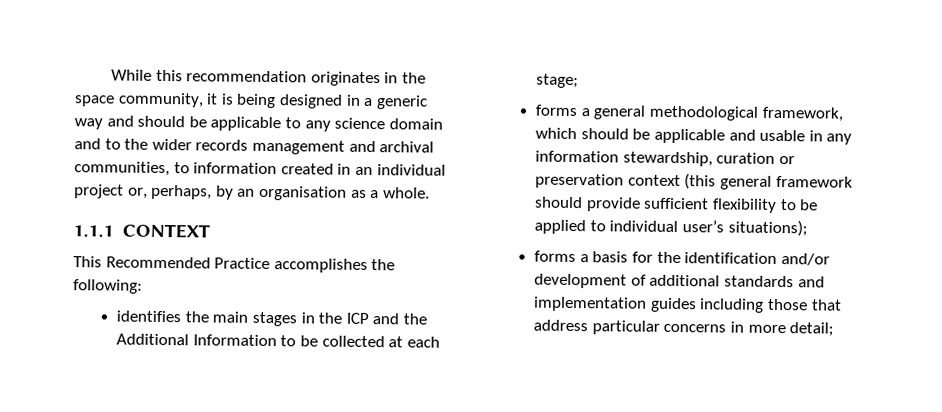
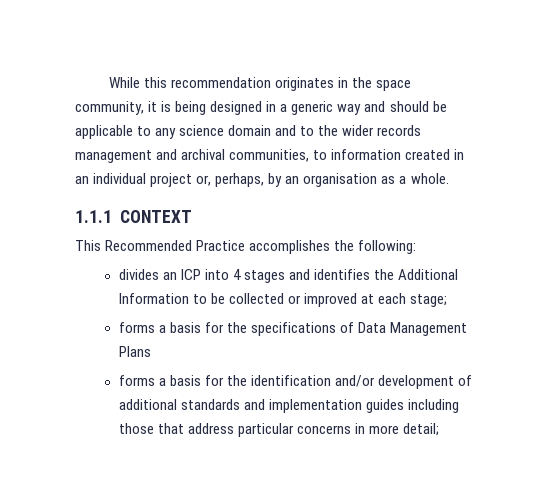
- identifies the main stages in the ICP and the Additional Information to be collected at each stage;
+ divides an ICP into 4 stages and identifies the Additional Information to be collected or improved at each stage;
- forms a general methodological framework, which should be applicable and usable in any information stewardship, curation or preservation context (this general framework should provide sufficient flexibility to be applied to individual user’s situations);
+ forms a basis for the specifications of Data Management Plans

